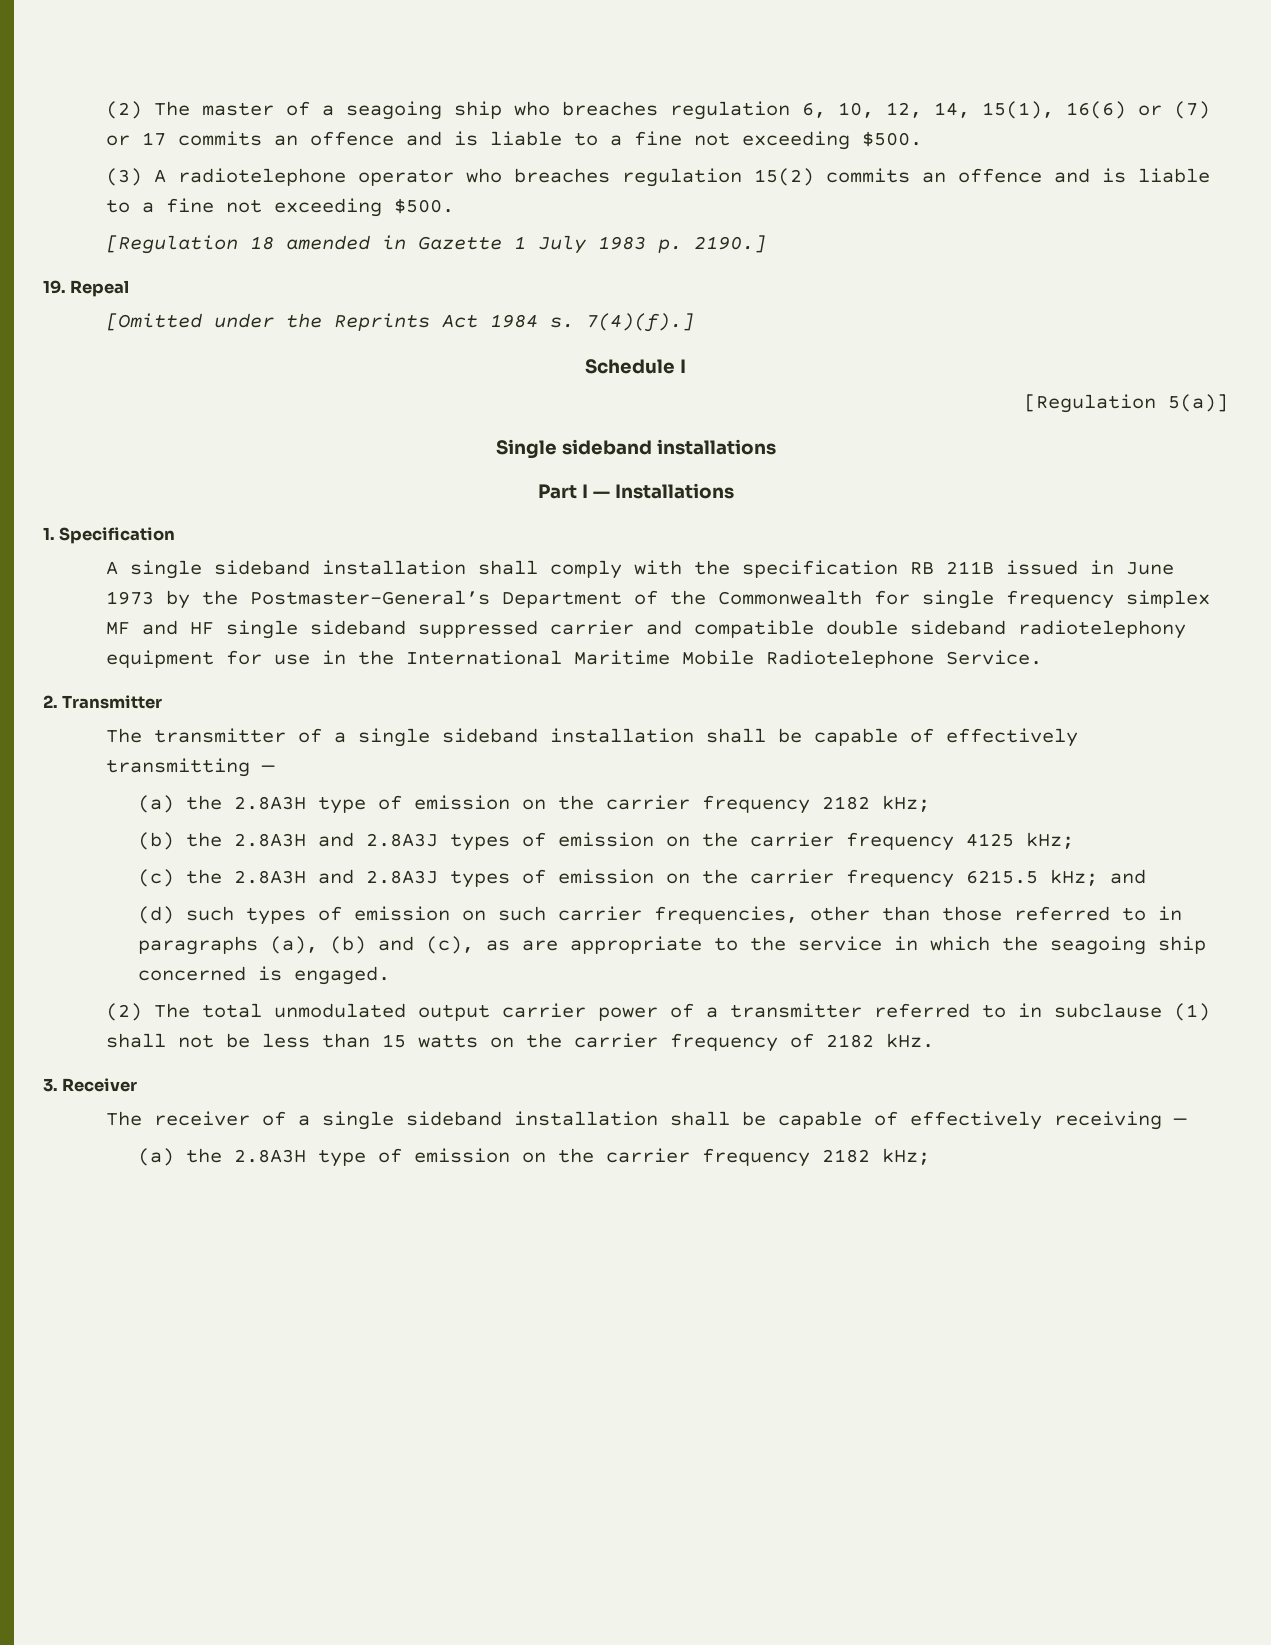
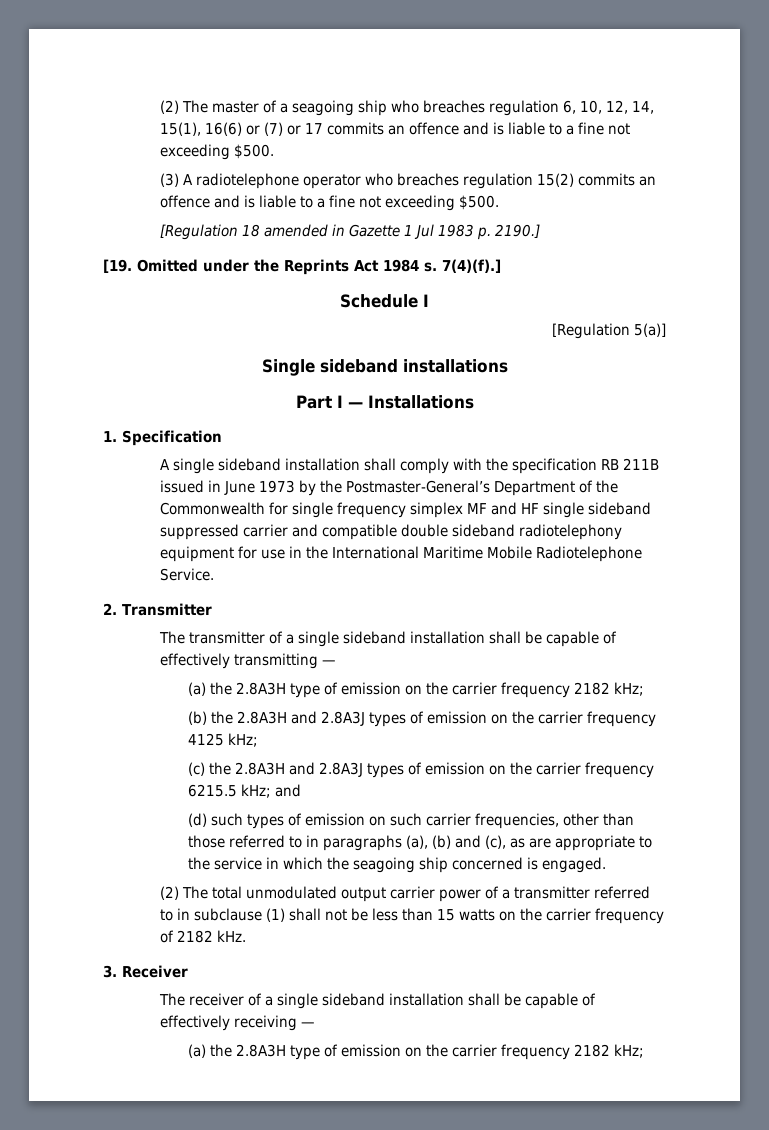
- [Regulation 18 amended in Gazette 1 July 1983 p. 2190.]
+ [Regulation 18 amended in Gazette 1 Jul 1983 p. 2190.]
- 19. Repeal
- [Omitted under the Reprints Act 1984 s.
+ [19. Omitted under the Reprints Act 1984 s.

